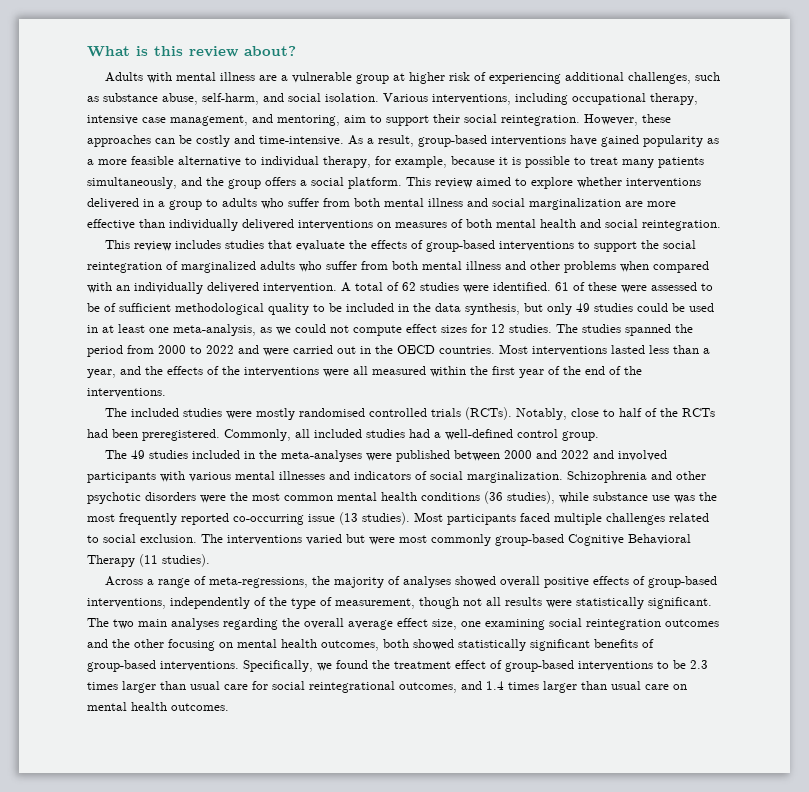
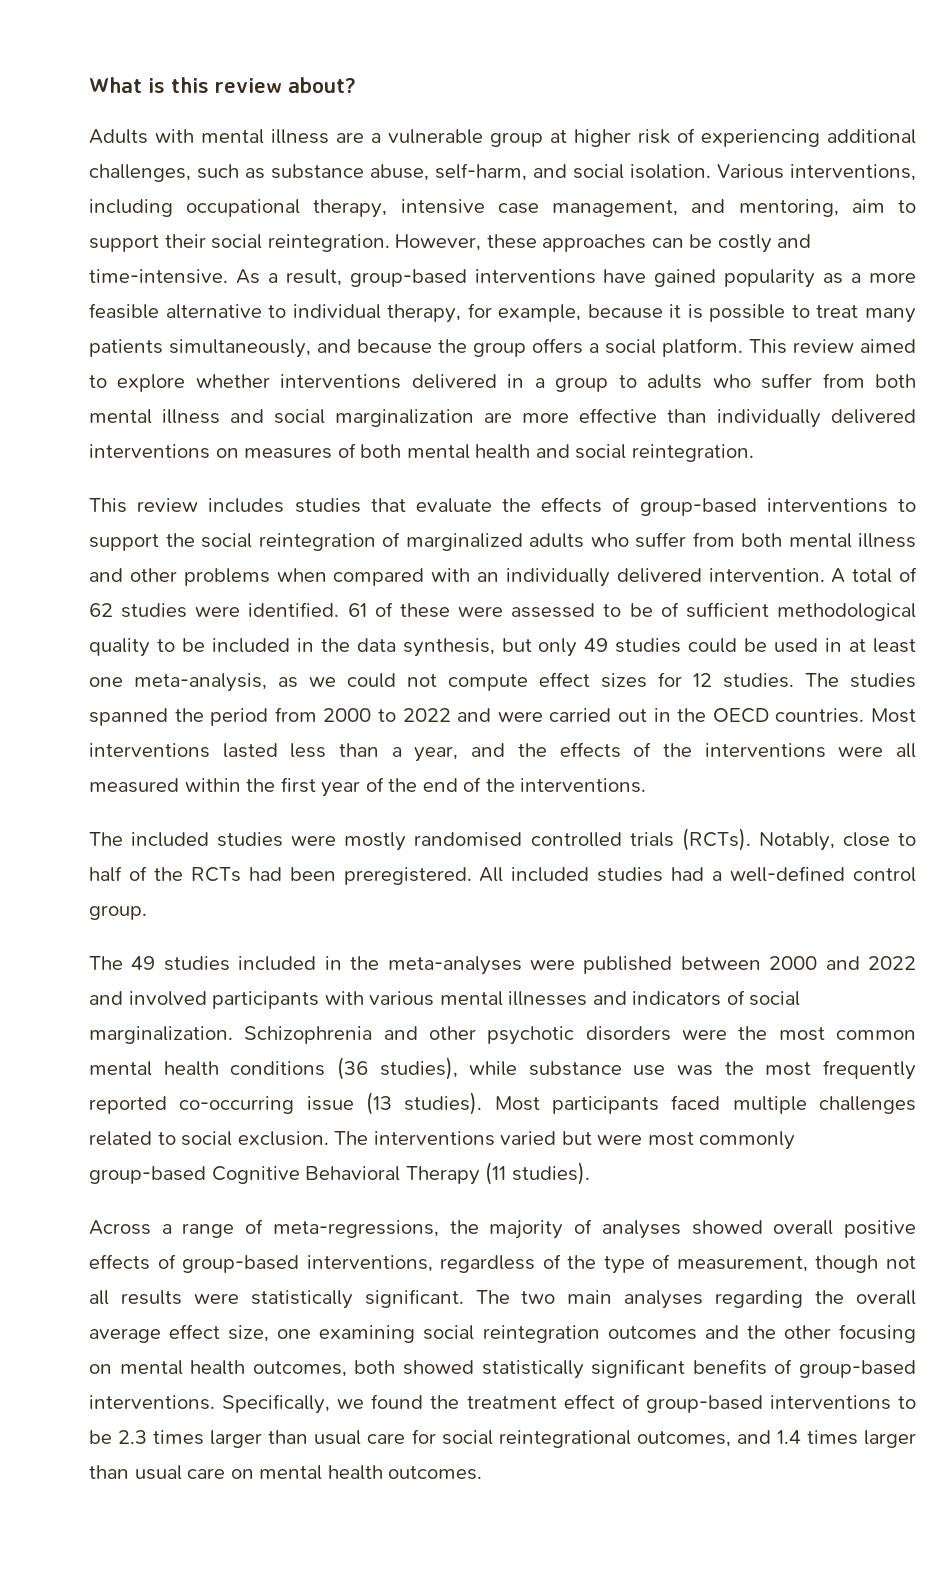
- As a result, group-based interventions have gained popularity as a more feasible alternative to individual therapy, for example, because it is possible to treat many patients simultaneously, and the group offers a social platform.
+ As a result, group-based interventions have gained popularity as a more feasible alternative to individual therapy, for example, because it is possible to treat many patients simultaneously, and because the group offers a social platform.
- Commonly, all included studies had a well-defined control group.
+ All included studies had a well-defined control group.
- Across a range of meta-regressions, the majority of analyses showed overall positive effects of group-based interventions, independently of the type of measurement, though not all results were statistically significant.
+ Across a range of meta-regressions, the majority of analyses showed overall positive effects of group-based interventions, regardless of the type of measurement, though not all results were statistically significant.

